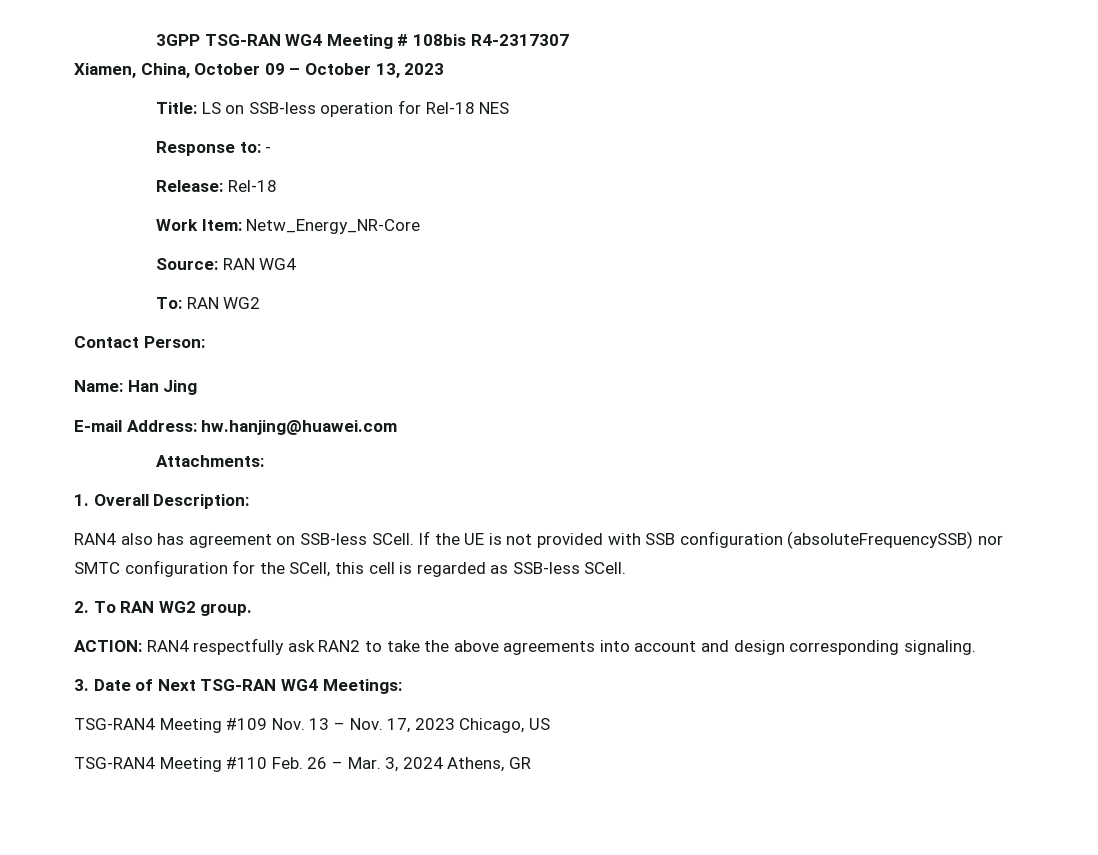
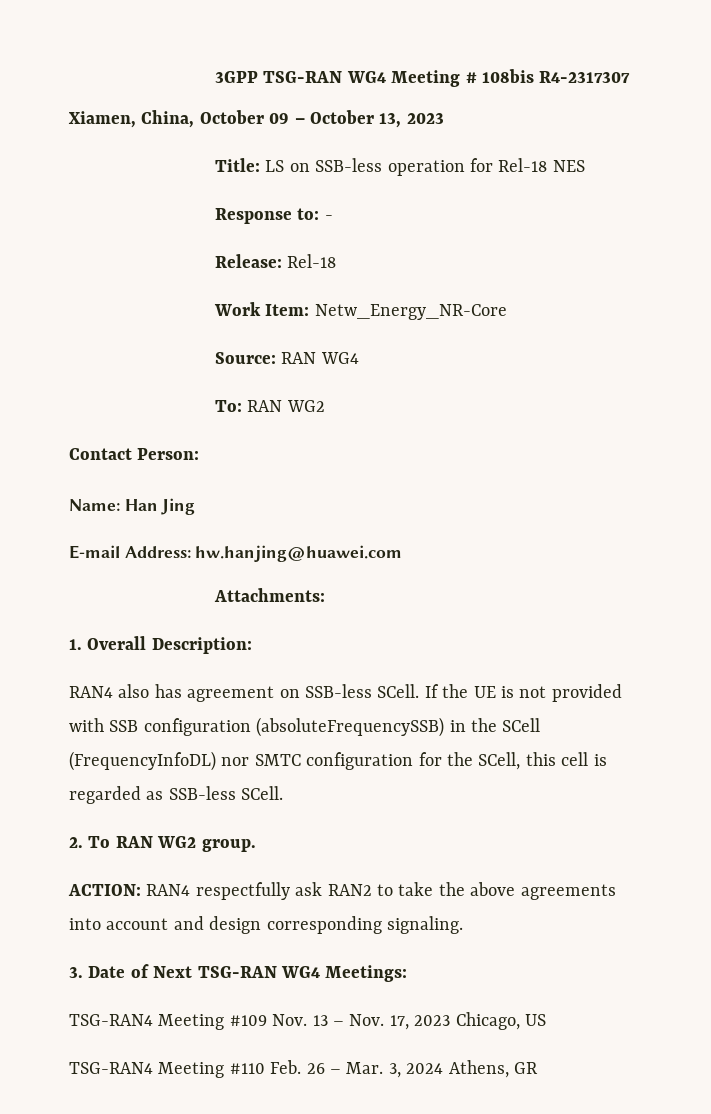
- If the UE is not provided with SSB configuration (absoluteFrequencySSB) nor SMTC configuration for the SCell, this cell is regarded as SSB-less SCell.
+ If the UE is not provided with SSB configuration (absoluteFrequencySSB) in the SCell (FrequencyInfoDL) nor SMTC configuration for the SCell, this cell is regarded as SSB-less SCell.

